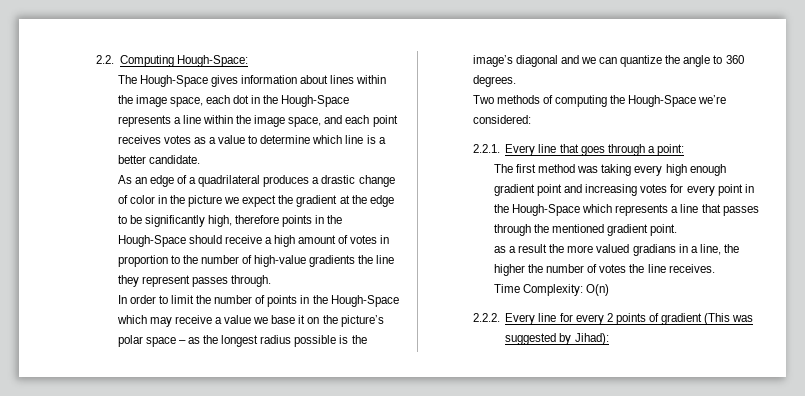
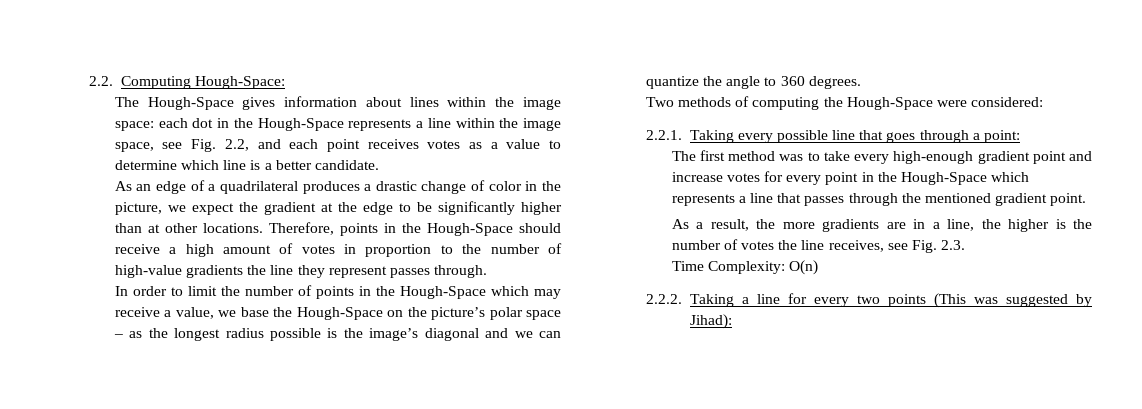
- The Hough-Space gives information about lines within the image space, each dot in the Hough-Space represents a line within the image space, and each point receives votes as a value to determine which line is a better candidate.
+ The Hough-Space gives information about lines within the image space: each dot in the Hough-Space represents a line within the image space, see Fig. 2.2, and each point receives votes as a value to determine which line is a better candidate.
- As an edge of a quadrilateral produces a drastic change of color in the picture we expect the gradient at the edge to be significantly high, therefore points in the Hough-Space should receive a high amount of votes in proportion to the number of high-value gradients the line they represent passes through.
+ As an edge of a quadrilateral produces a drastic change of color in the picture, we expect the gradient at the edge to be significantly higher than at other locations. Therefore, points in the Hough-Space should receive a high amount of votes in proportion to the number of high-value gradients the line they represent passes through.
- In order to limit the number of points in the Hough-Space which may receive a value we base it on the picture’s polar space – as the longest radius possible is the image’s diagonal and we can quantize the angle to 360 degrees.
+ In order to limit the number of points in the Hough-Space which may receive a value, we base the Hough-Space on the picture’s polar space – as the longest radius possible is the image’s diagonal and we can quantize the angle to 360 degrees.
- Two methods of computing the Hough-Space we’re considered:
+ Two methods of computing the Hough-Space were considered:
- 2.2.1. Every line that goes through a point:
+ 2.2.1. Taking every possible line that goes through a point:
- The first method was taking every high enough gradient point and increasing votes for every point in the Hough-Space which represents a line that passes through the mentioned gradient point.
+ The first method was to take every high-enough gradient point and increase votes for every point in the Hough-Space which represents a line that passes through the mentioned gradient point.
- as a result the more valued gradians in a line, the higher the number of votes the line receives.
+ As a result, the more gradients are in a line, the higher is the number of votes the line receives, see Fig. 2.3.
- 2.2.2. Every line for every 2 points of gradient (This was suggested by Jihad):
+ 2.2.2. Taking a line for every two points (This was suggested by Jihad):

